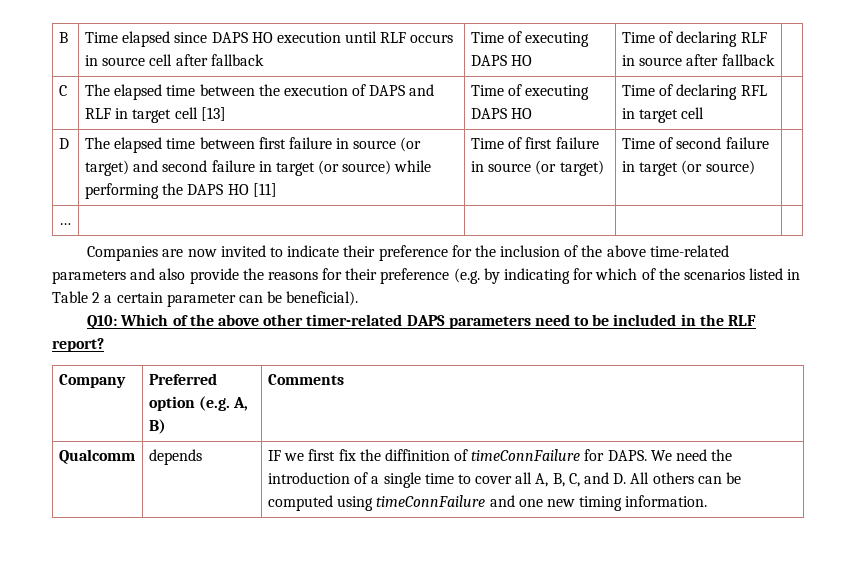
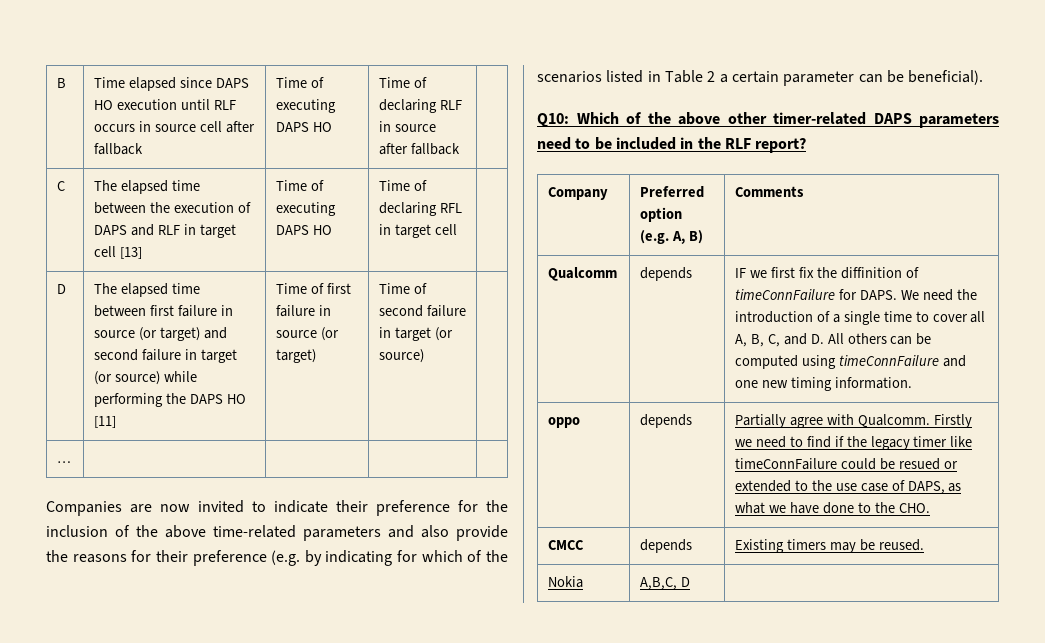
+ oppo | depends | Partially agree with Qualcomm. Firstly we need to find if the legacy timer like timeConnFailure could be resued or extended to the use case of DAPS, as what we have done to the CHO.
+ CMCC | depends | Existing timers may be reused.
+ Nokia | A,B,C, D |

